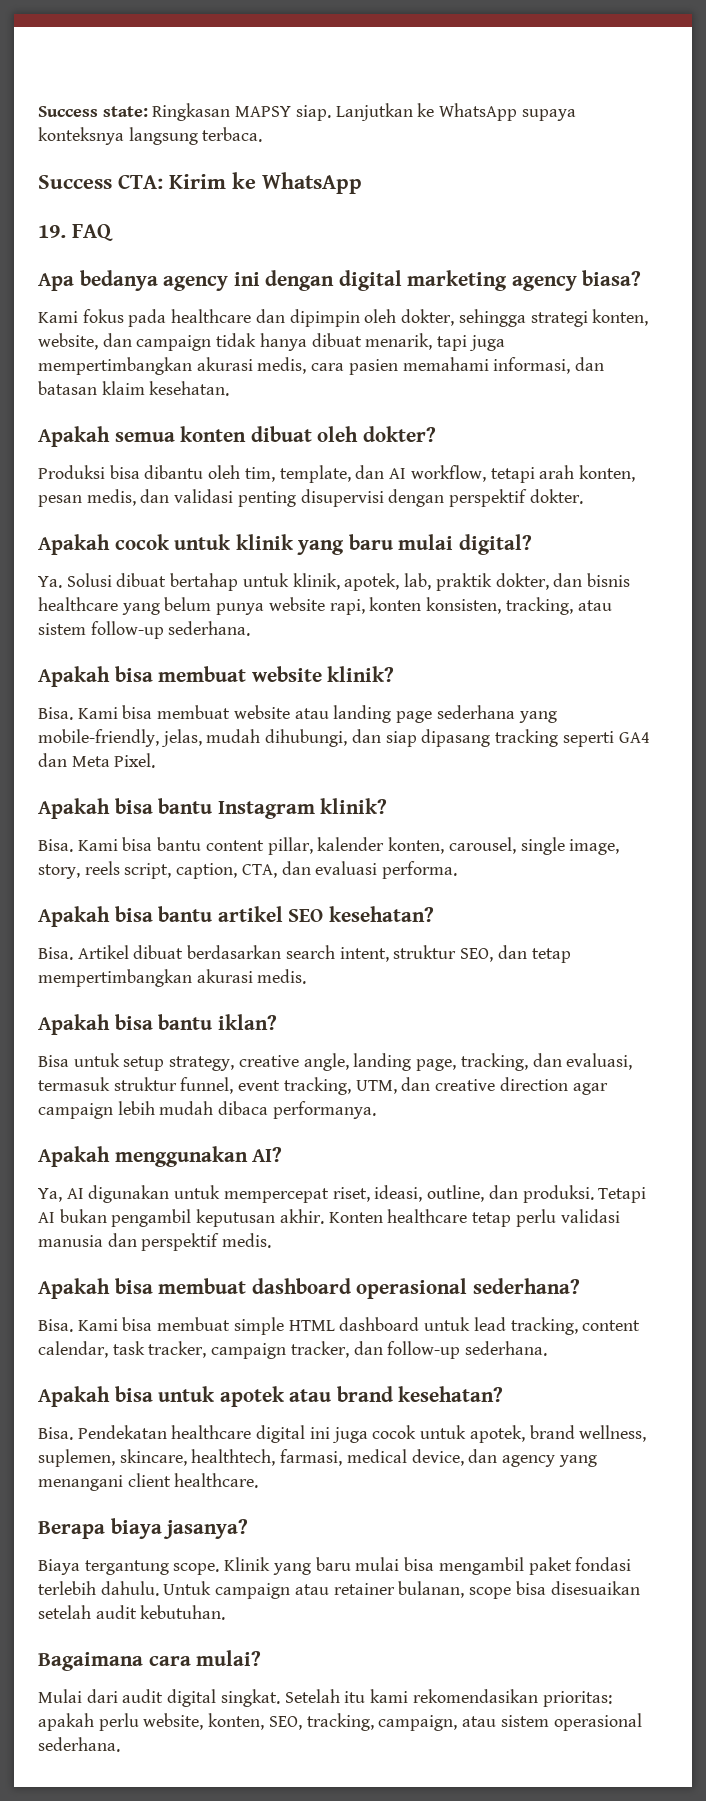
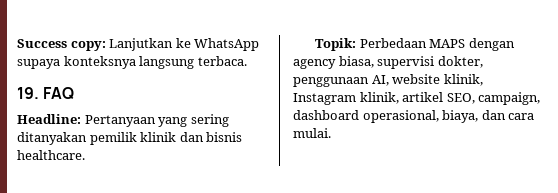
- Success state: Ringkasan MAPSY siap. Lanjutkan ke WhatsApp supaya konteksnya langsung terbaca.
+ Success copy: Lanjutkan ke WhatsApp supaya konteksnya langsung terbaca.
- Success CTA: Kirim ke WhatsApp
  19. FAQ
- Apa bedanya agency ini dengan digital marketing agency biasa?
- Kami fokus pada healthcare dan dipimpin oleh dokter, sehingga strategi konten, website, dan campaign tidak hanya dibuat menarik, tapi juga mempertimbangkan akurasi medis, cara pasien memahami informasi, dan batasan klaim kesehatan.
- Apakah semua konten dibuat oleh dokter?
- Produksi bisa dibantu oleh tim, template, dan AI workflow, tetapi arah konten, pesan medis, dan validasi penting disupervisi dengan perspektif dokter.
- Apakah cocok untuk klinik yang baru mulai digital?
- Ya. Solusi dibuat bertahap untuk klinik, apotek, lab, praktik dokter, dan bisnis healthcare yang belum punya website rapi, konten konsisten, tracking, atau sistem follow-up sederhana.
- Apakah bisa membuat website klinik?
- Bisa. Kami bisa membuat website atau landing page sederhana yang mobile-friendly, jelas, mudah dihubungi, dan siap dipasang tracking seperti GA4 dan Meta Pixel.
- Apakah bisa bantu Instagram klinik?
- Bisa. Kami bisa bantu content pillar, kalender konten, carousel, single image, story, reels script, caption, CTA, dan evaluasi performa.
- Apakah bisa bantu artikel SEO kesehatan?
- Bisa. Artikel dibuat berdasarkan search intent, struktur SEO, dan tetap mempertimbangkan akurasi medis.
- Apakah bisa bantu iklan?
- Bisa untuk setup strategy, creative angle, landing page, tracking, dan evaluasi, termasuk struktur funnel, event tracking, UTM, dan creative direction agar campaign lebih mudah dibaca performanya.
- Apakah menggunakan AI?
- Ya, AI digunakan untuk mempercepat riset, ideasi, outline, dan produksi. Tetapi AI bukan pengambil keputusan akhir. Konten healthcare tetap perlu validasi manusia dan perspektif medis.
- Apakah bisa membuat dashboard operasional sederhana?
- Bisa. Kami bisa membuat simple HTML dashboard untuk lead tracking, content calendar, task tracker, campaign tracker, dan follow-up sederhana.
- Apakah bisa untuk apotek atau brand kesehatan?
- Bisa. Pendekatan healthcare digital ini juga cocok untuk apotek, brand wellness, suplemen, skincare, healthtech, farmasi, medical device, dan agency yang menangani client healthcare.
- Berapa biaya jasanya?
- Biaya tergantung scope. Klinik yang baru mulai bisa mengambil paket fondasi terlebih dahulu. Untuk campaign atau retainer bulanan, scope bisa disesuaikan setelah audit kebutuhan.
- Bagaimana cara mulai?
- Mulai dari audit digital singkat. Setelah itu kami rekomendasikan prioritas: apakah perlu website, konten, SEO, tracking, campaign, atau sistem operasional sederhana.
+ Headline: Pertanyaan yang sering ditanyakan pemilik klinik dan bisnis healthcare.
+ Topik: Perbedaan MAPS dengan agency biasa, supervisi dokter, penggunaan AI, website klinik, Instagram klinik, artikel SEO, campaign, dashboard operasional, biaya, dan cara mulai.

